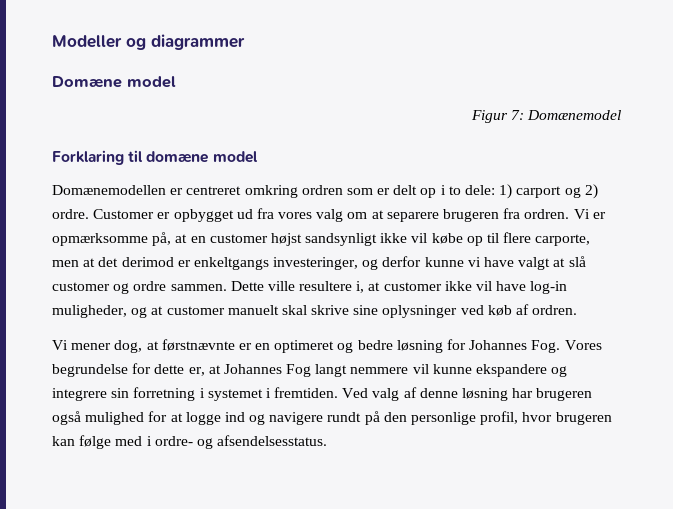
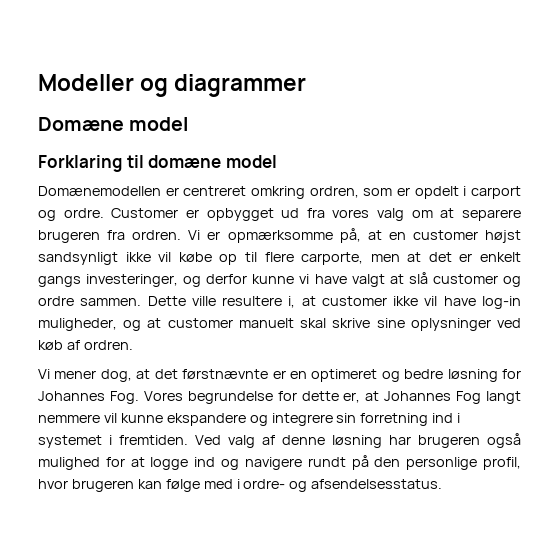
- Figur 7: Domænemodel
- Domænemodellen er centreret omkring ordren som er delt op i to dele: 1) carport og 2) ordre.
+ Domænemodellen er centreret omkring ordren, som er opdelt i carport og ordre.
- Vi er opmærksomme på, at en customer højst sandsynligt ikke vil købe op til flere carporte, men at det derimod er enkeltgangs investeringer, og derfor kunne vi have valgt at slå customer og ordre sammen.
+ Vi er opmærksomme på, at en customer højst sandsynligt ikke vil købe op til flere carporte, men at det er enkelt gangs investeringer, og derfor kunne vi have valgt at slå customer og ordre sammen.
- Vi mener dog, at førstnævnte er en optimeret og bedre løsning for Johannes Fog. Vores begrundelse for dette er, at Johannes Fog langt nemmere vil kunne ekspandere og integrere sin forretning i systemet i fremtiden.
+ Vi mener dog, at det førstnævnte er en optimeret og bedre løsning for Johannes Fog. Vores begrundelse for dette er, at Johannes Fog langt nemmere vil kunne ekspandere og integrere sin forretning ind i systemet i fremtiden.

